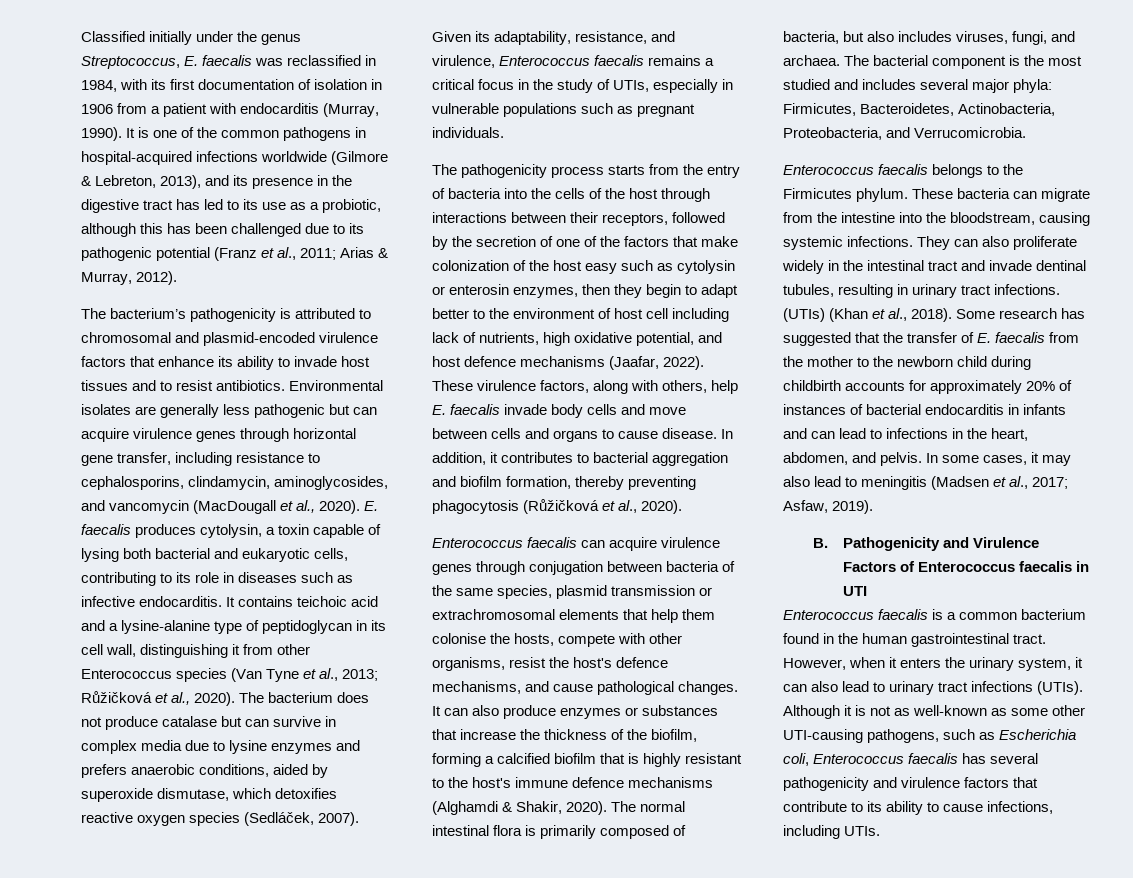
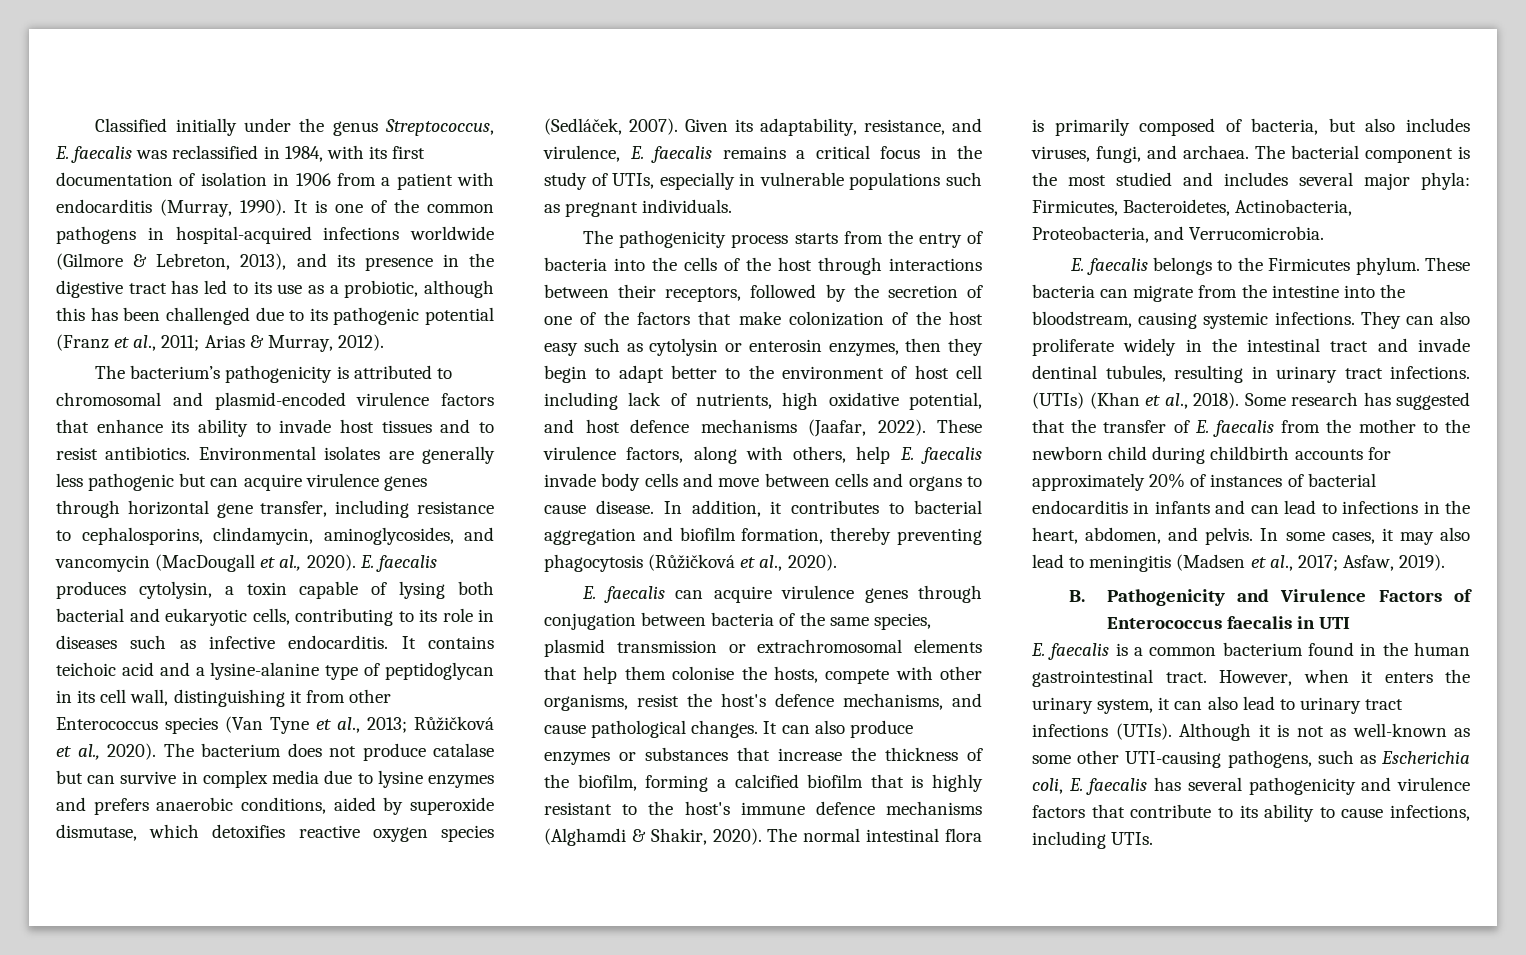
- Given its adaptability, resistance, and virulence, Enterococcus faecalis remains a critical focus in the study of UTIs, especially in vulnerable populations such as pregnant individuals.
+ Given its adaptability, resistance, and virulence, E. faecalis remains a critical focus in the study of UTIs, especially in vulnerable populations such as pregnant individuals.
- Enterococcus faecalis can acquire virulence genes through conjugation between bacteria of the same species, plasmid transmission or extrachromosomal elements that help them colonise the hosts, compete with other organisms, resist the host's defence mechanisms, and cause pathological changes.
+ E. faecalis can acquire virulence genes through conjugation between bacteria of the same species, plasmid transmission or extrachromosomal elements that help them colonise the hosts, compete with other organisms, resist the host's defence mechanisms, and cause pathological changes.
- Enterococcus faecalis belongs to the Firmicutes phylum.
+ E. faecalis belongs to the Firmicutes phylum.
- Enterococcus faecalis is a common bacterium found in the human gastrointestinal tract.
+ E. faecalis is a common bacterium found in the human gastrointestinal tract.
- Although it is not as well-known as some other UTI-causing pathogens, such as Escherichia coli, Enterococcus faecalis has several pathogenicity and virulence factors that contribute to its ability to cause infections, including UTIs.
+ Although it is not as well-known as some other UTI-causing pathogens, such as Escherichia coli, E. faecalis has several pathogenicity and virulence factors that contribute to its ability to cause infections, including UTIs.

